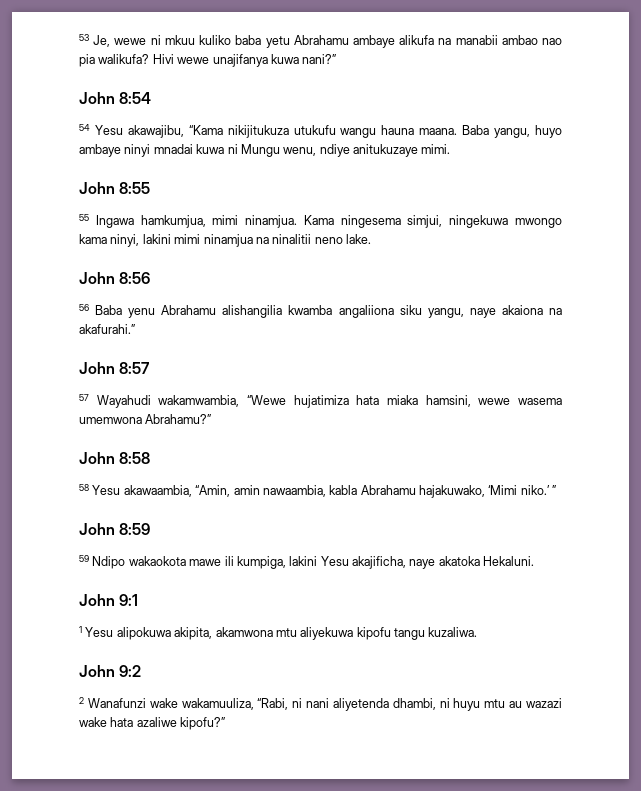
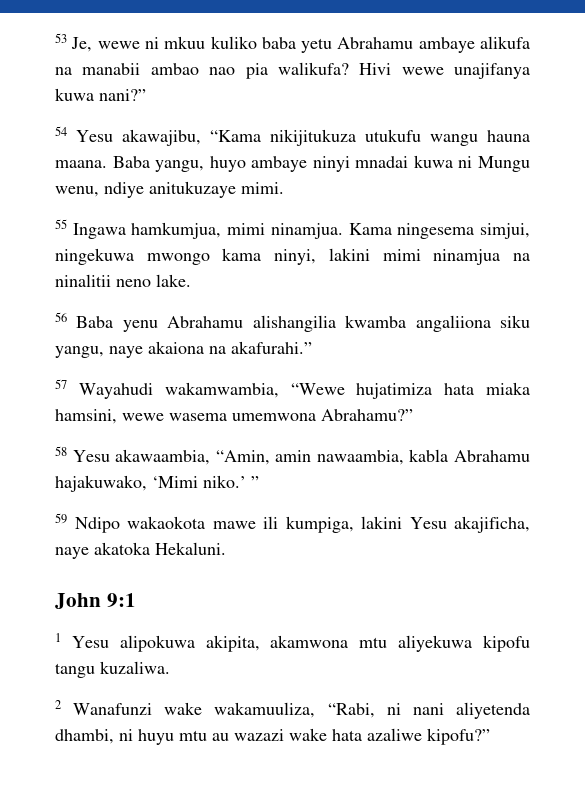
- John 8:54
- John 8:55
- John 8:56
- John 8:57
- John 8:58
- John 8:59
- John 9:2

